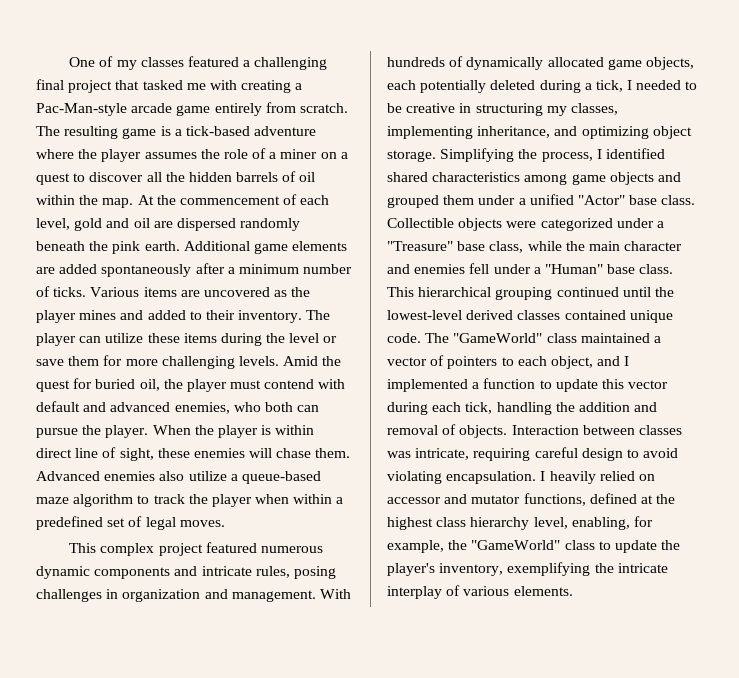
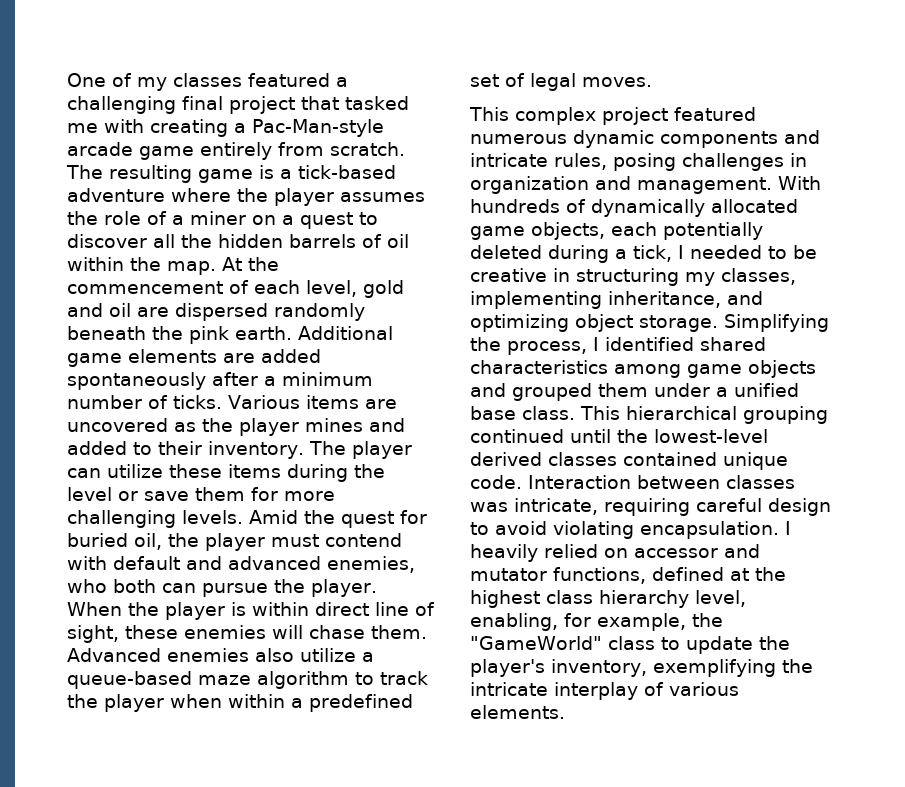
- Simplifying the process, I identified shared characteristics among game objects and grouped them under a unified "Actor" base class. Collectible objects were categorized under a "Treasure" base class, while the main character and enemies fell under a "Human" base class.
+ Simplifying the process, I identified shared characteristics among game objects and grouped them under a unified base class.
- The "GameWorld" class maintained a vector of pointers to each object, and I implemented a function to update this vector during each tick, handling the addition and removal of objects.

